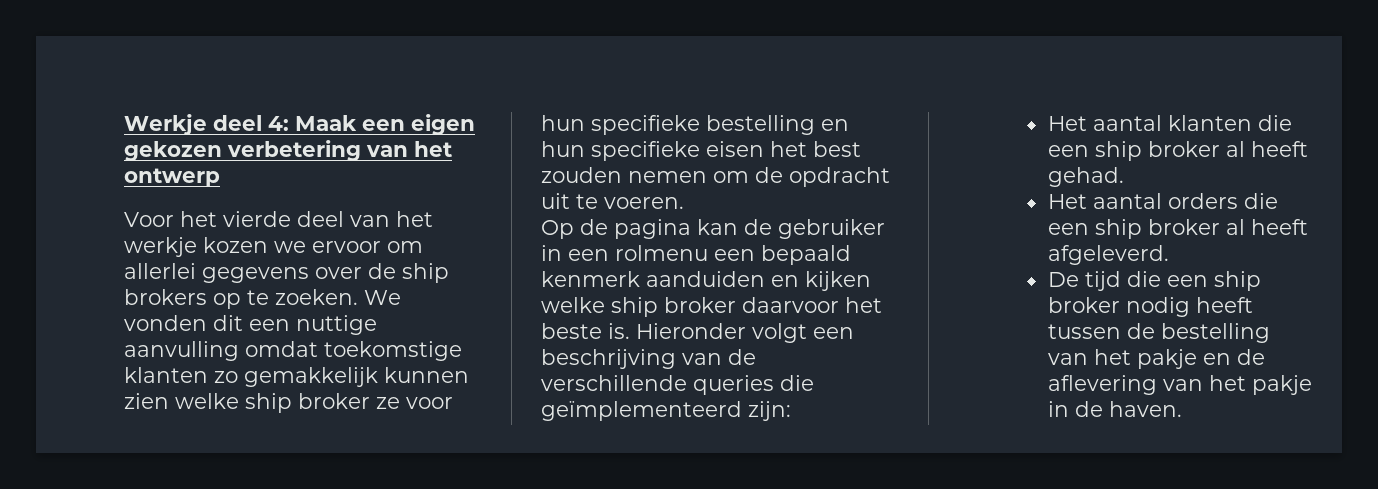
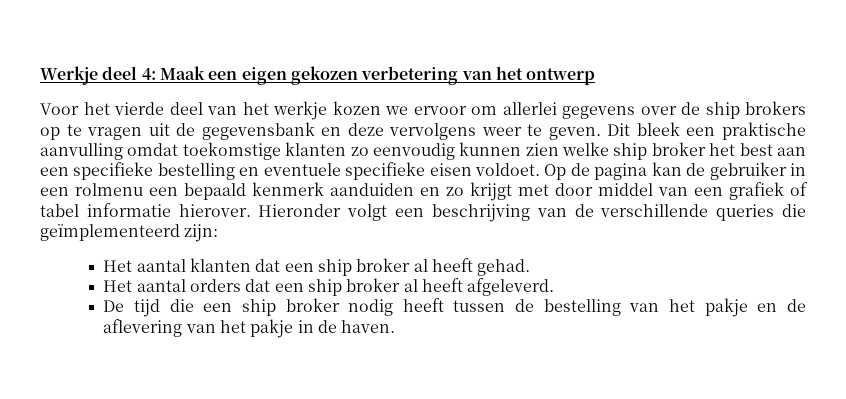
- Voor het vierde deel van het werkje kozen we ervoor om allerlei gegevens over de ship brokers op te zoeken. We vonden dit een nuttige aanvulling omdat toekomstige klanten zo gemakkelijk kunnen zien welke ship broker ze voor hun specifieke bestelling en hun specifieke eisen het best zouden nemen om de opdracht uit te voeren.
- Op de pagina kan de gebruiker in een rolmenu een bepaald kenmerk aanduiden en kijken welke ship broker daarvoor het beste is.
+ Voor het vierde deel van het werkje kozen we ervoor om allerlei gegevens over de ship brokers op te vragen uit de gegevensbank en deze vervolgens weer te geven. Dit bleek een praktische aanvulling omdat toekomstige klanten zo eenvoudig kunnen zien welke ship broker het best aan een specifieke bestelling en eventuele specifieke eisen voldoet. Op de pagina kan de gebruiker in een rolmenu een bepaald kenmerk aanduiden en zo krijgt met door middel van een grafiek of tabel informatie hierover.
- Het aantal klanten die een ship broker al heeft gehad.
+ Het aantal klanten dat een ship broker al heeft gehad.
- Het aantal orders die een ship broker al heeft afgeleverd.
+ Het aantal orders dat een ship broker al heeft afgeleverd.

